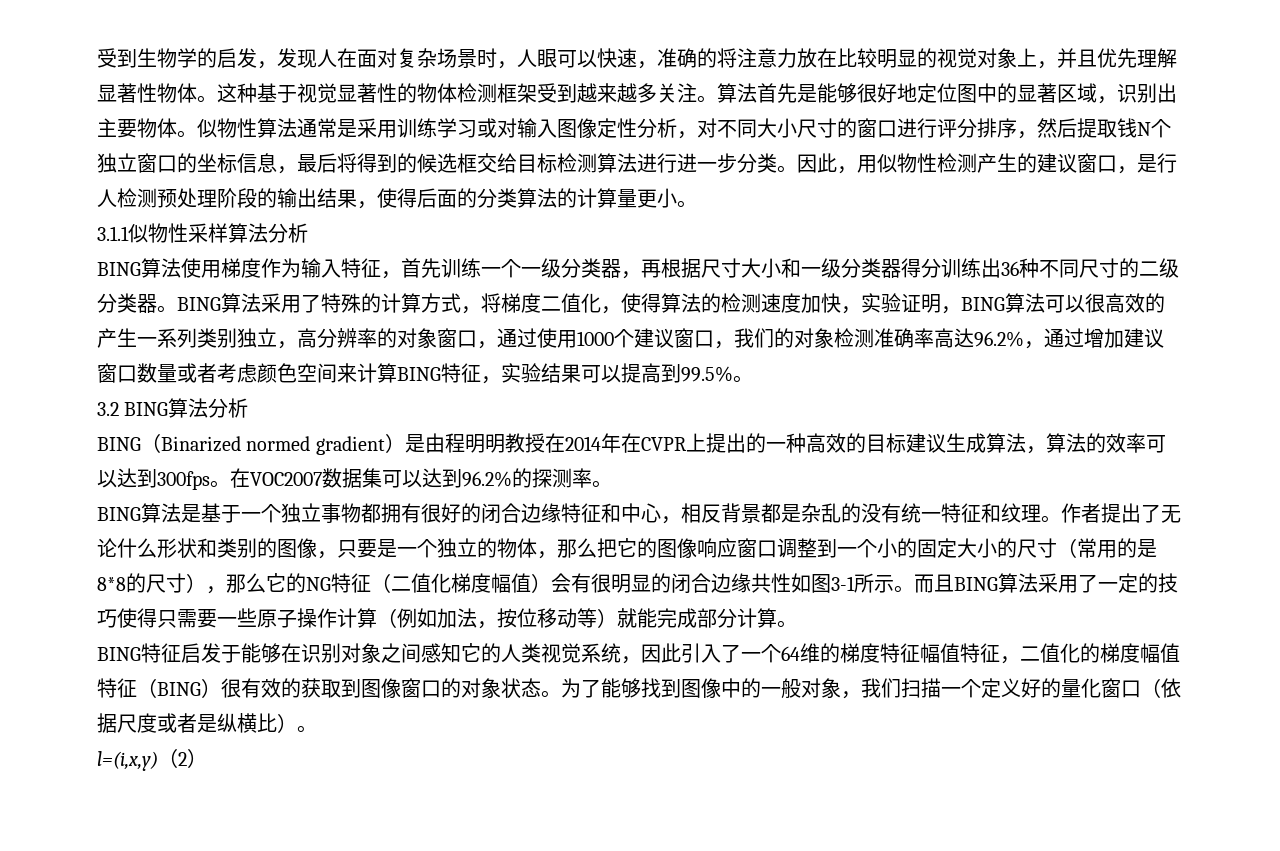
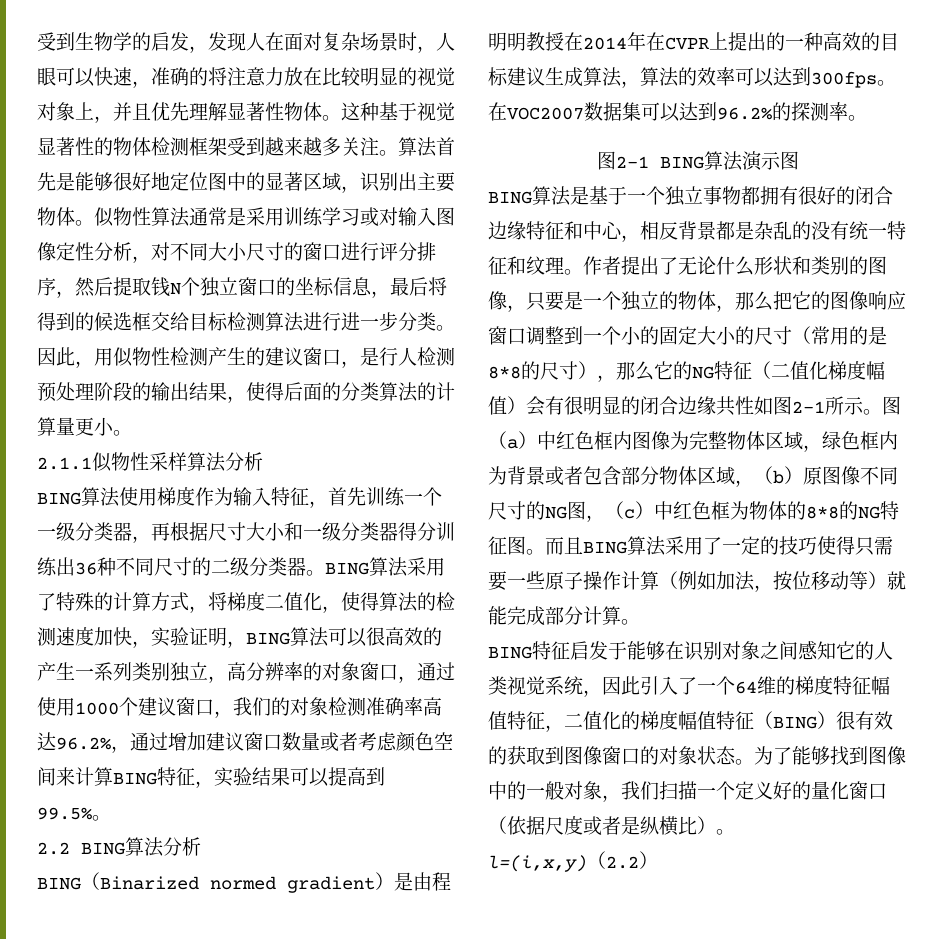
- 3.1.1似物性采样算法分析
+ 2.1.1似物性采样算法分析
- 3.2 BING算法分析
+ 2.2 BING算法分析
+ 图2-1 BING算法演示图
- 作者提出了无论什么形状和类别的图像，只要是一个独立的物体，那么把它的图像响应窗口调整到一个小的固定大小的尺寸（常用的是8*8的尺寸），那么它的NG特征（二值化梯度幅值）会有很明显的闭合边缘共性如图3-1所示。
+ 作者提出了无论什么形状和类别的图像，只要是一个独立的物体，那么把它的图像响应窗口调整到一个小的固定大小的尺寸（常用的是8*8的尺寸），那么它的NG特征（二值化梯度幅值）会有很明显的闭合边缘共性如图2-1所示。图（a）中红色框内图像为完整物体区域，绿色框内为背景或者包含部分物体区域，（b）原图像不同尺寸的NG图，（c）中红色框为物体的8*8的NG特征图。
- l=(i,x,y)（2）
+ l=(i,x,y)（2.2）

